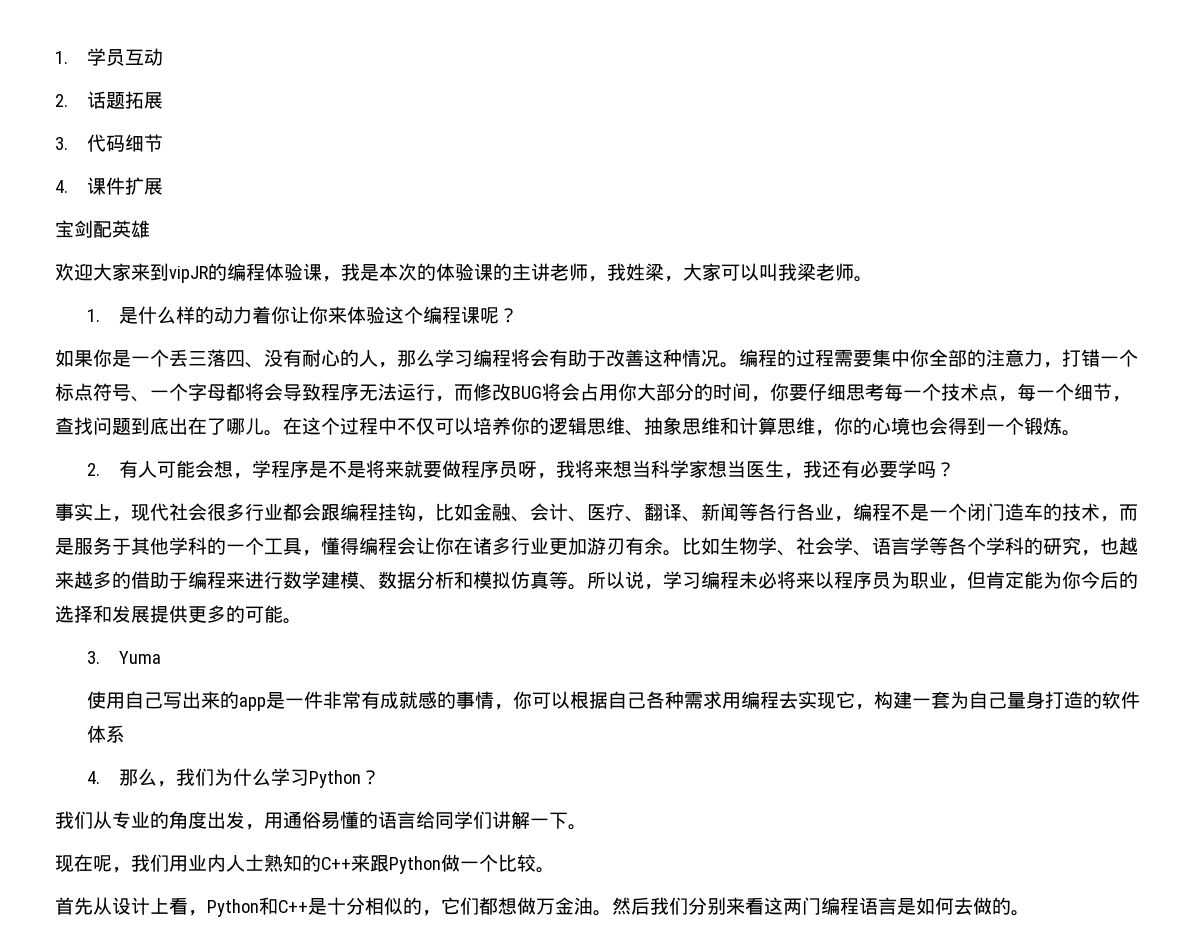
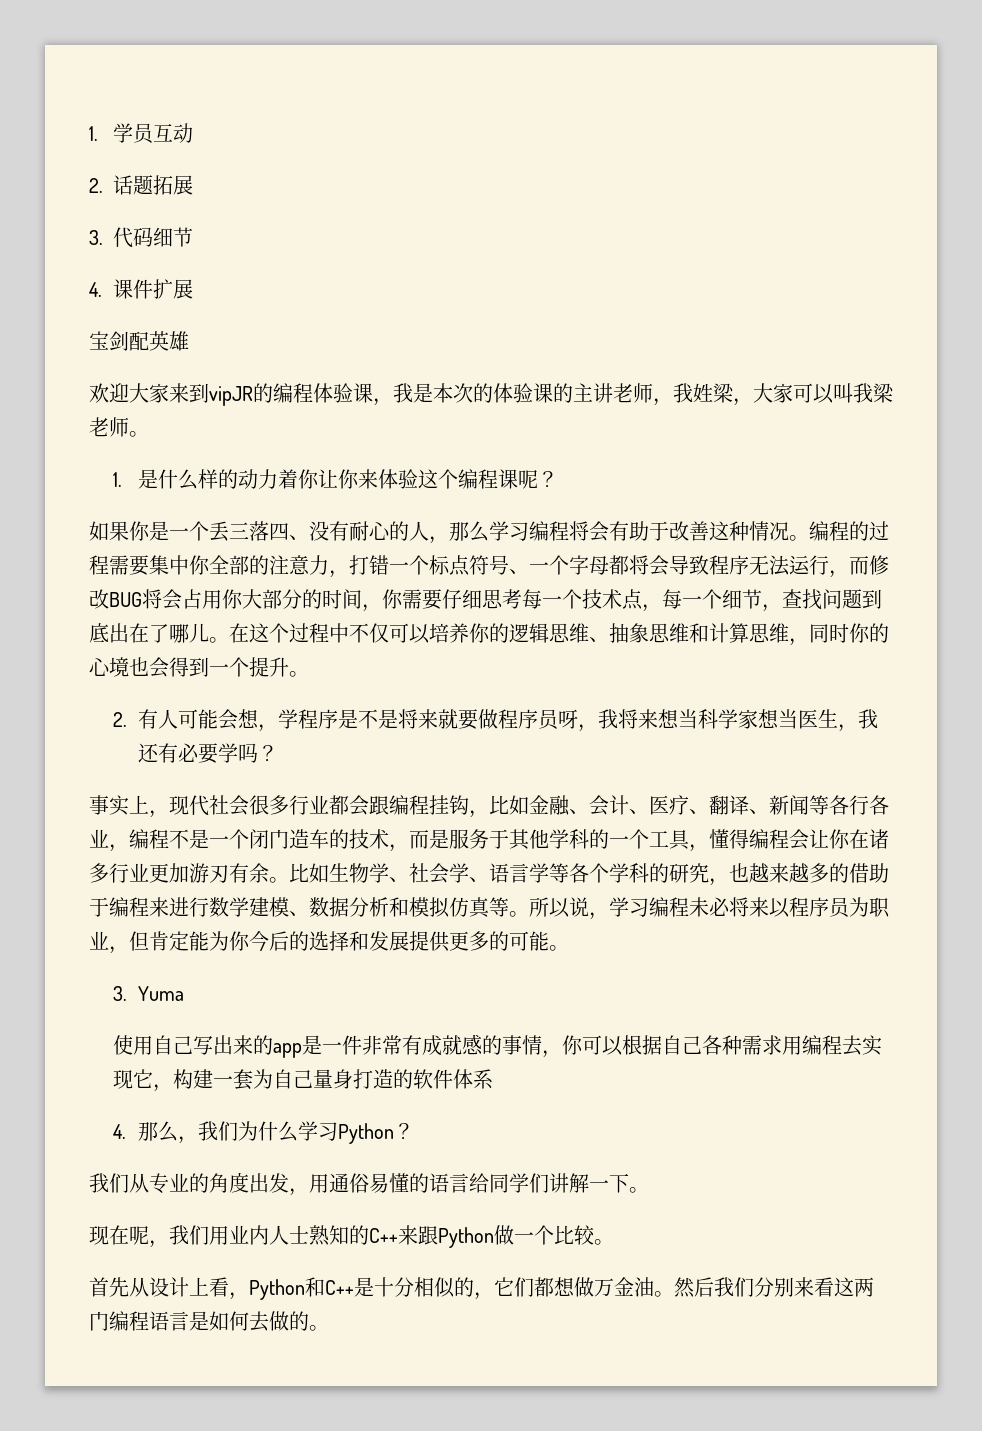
- 编程的过程需要集中你全部的注意力，打错一个标点符号、一个字母都将会导致程序无法运行，而修改BUG将会占用你大部分的时间，你要仔细思考每一个技术点，每一个细节，查找问题到底出在了哪儿。
+ 编程的过程需要集中你全部的注意力，打错一个标点符号、一个字母都将会导致程序无法运行，而修改BUG将会占用你大部分的时间，你需要仔细思考每一个技术点，每一个细节，查找问题到底出在了哪儿。
- 在这个过程中不仅可以培养你的逻辑思维、抽象思维和计算思维，你的心境也会得到一个锻炼。
+ 在这个过程中不仅可以培养你的逻辑思维、抽象思维和计算思维，同时你的心境也会得到一个提升。

